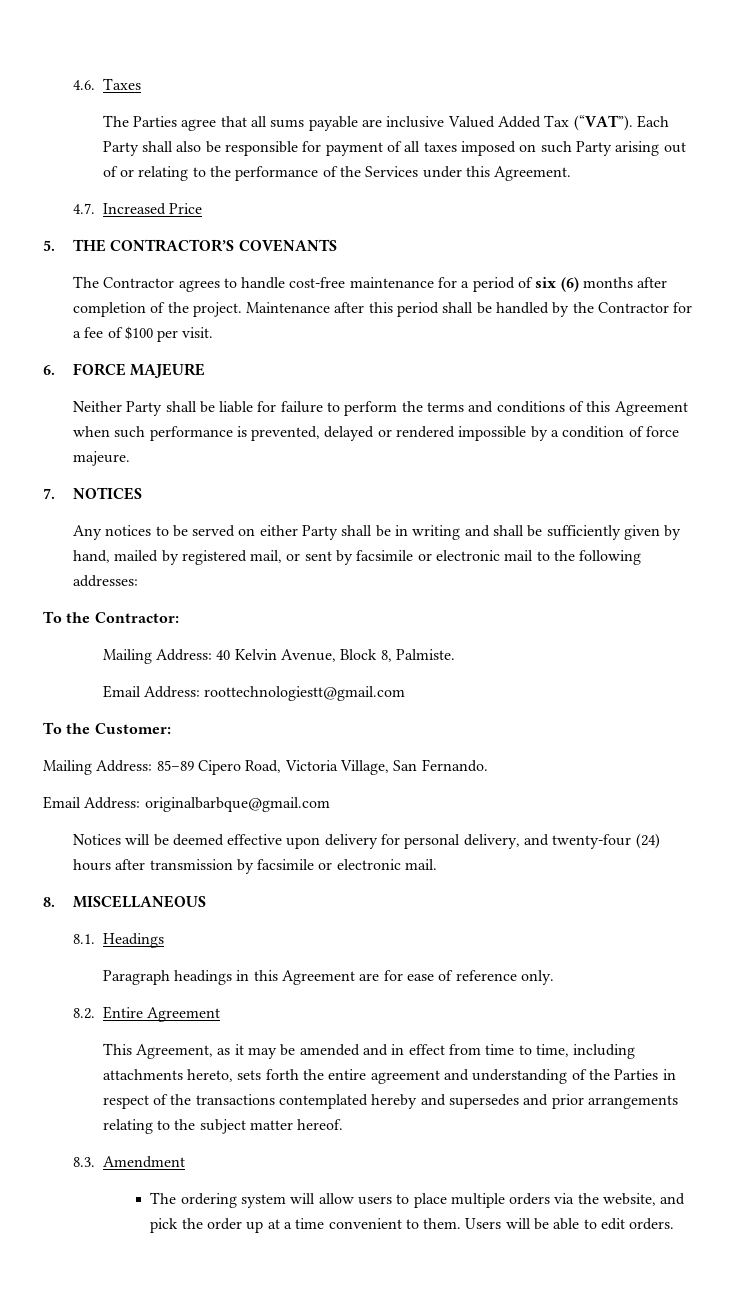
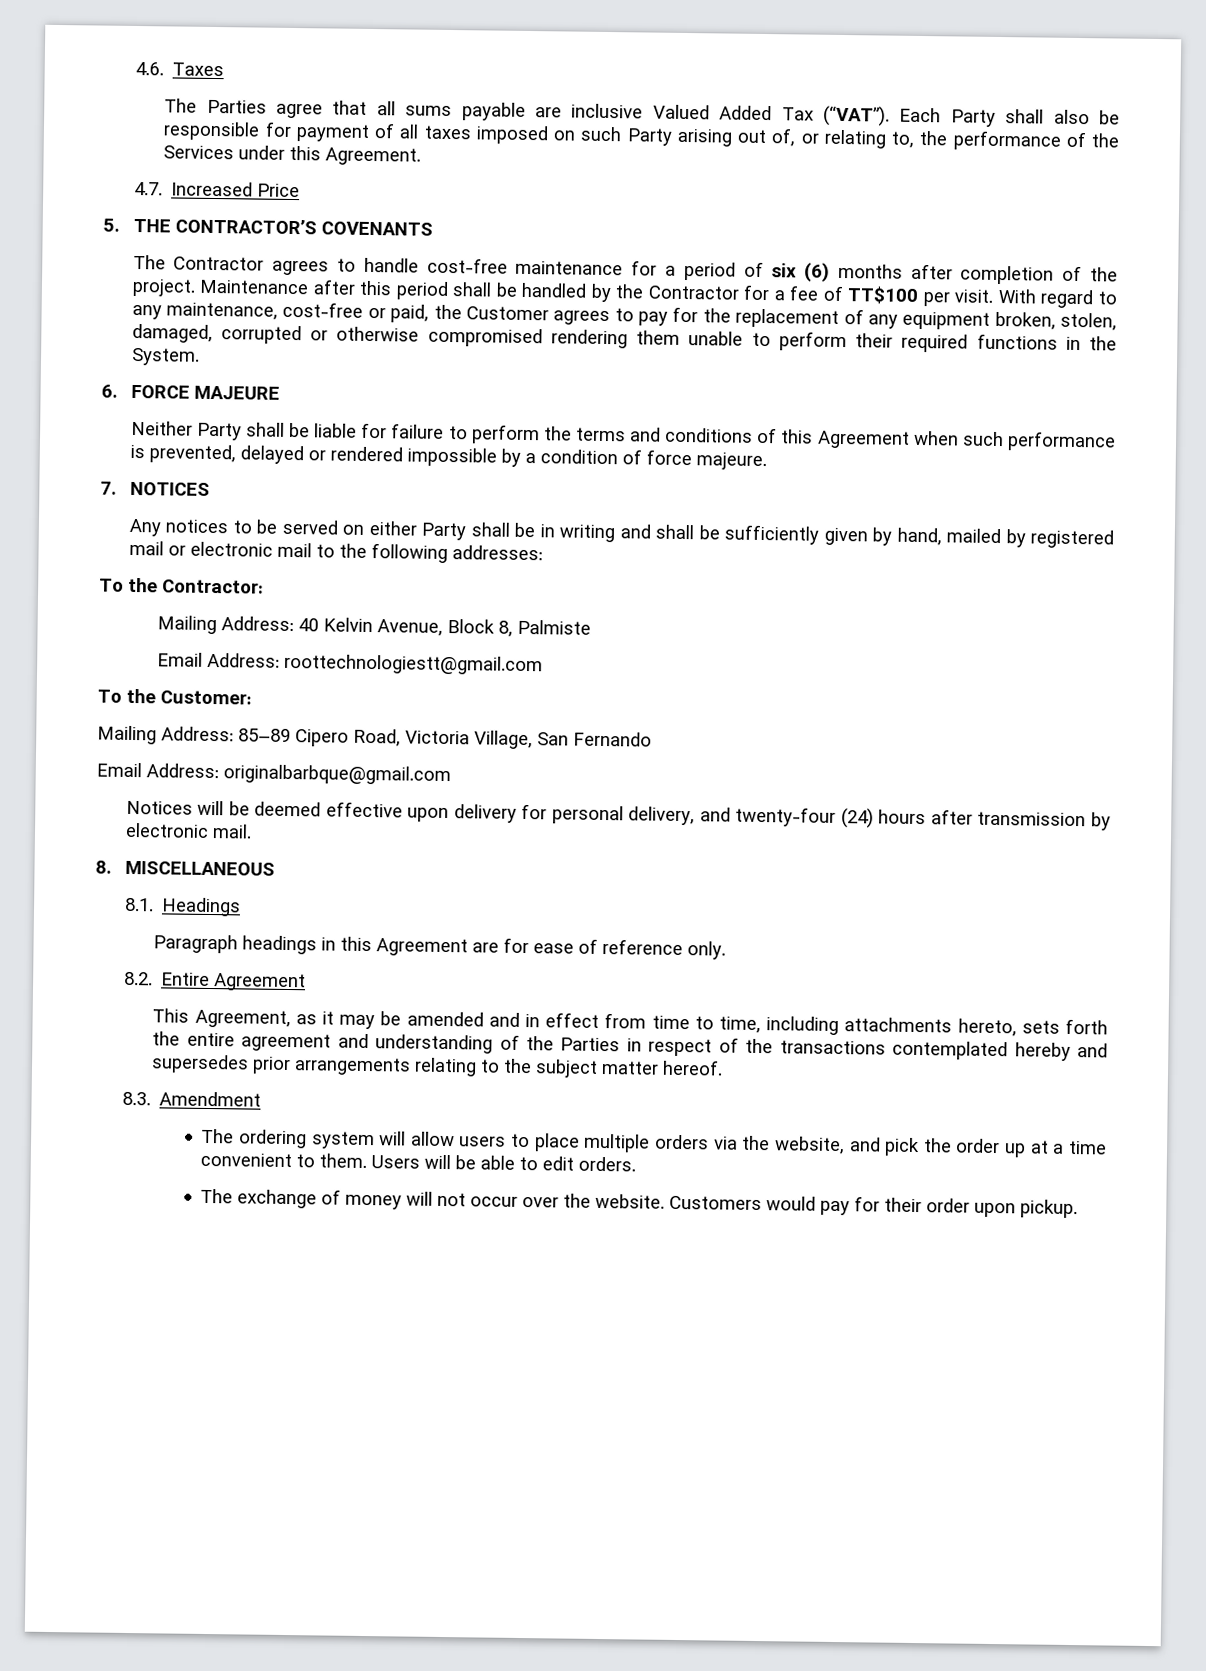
- Each Party shall also be responsible for payment of all taxes imposed on such Party arising out of or relating to the performance of the Services under this Agreement.
+ Each Party shall also be responsible for payment of all taxes imposed on such Party arising out of, or relating to, the performance of the Services under this Agreement.
- Maintenance after this period shall be handled by the Contractor for a fee of $100 per visit.
+ Maintenance after this period shall be handled by the Contractor for a fee of TT$100 per visit. With regard to any maintenance, cost-free or paid, the Customer agrees to pay for the replacement of any equipment broken, stolen, damaged, corrupted or otherwise compromised rendering them unable to perform their required functions in the System.
- Any notices to be served on either Party shall be in writing and shall be sufficiently given by hand, mailed by registered mail, or sent by facsimile or electronic mail to the following addresses:
+ Any notices to be served on either Party shall be in writing and shall be sufficiently given by hand, mailed by registered mail or electronic mail to the following addresses:
- Mailing Address: 40 Kelvin Avenue, Block 8, Palmiste.
+ Mailing Address: 40 Kelvin Avenue, Block 8, Palmiste
- Mailing Address: 85–89 Cipero Road, Victoria Village, San Fernando.
+ Mailing Address: 85–89 Cipero Road, Victoria Village, San Fernando
- Notices will be deemed effective upon delivery for personal delivery, and twenty-four (24) hours after transmission by facsimile or electronic mail.
+ Notices will be deemed effective upon delivery for personal delivery, and twenty-four (24) hours after transmission by electronic mail.
- This Agreement, as it may be amended and in effect from time to time, including attachments hereto, sets forth the entire agreement and understanding of the Parties in respect of the transactions contemplated hereby and supersedes and prior arrangements relating to the subject matter hereof.
+ This Agreement, as it may be amended and in effect from time to time, including attachments hereto, sets forth the entire agreement and understanding of the Parties in respect of the transactions contemplated hereby and supersedes prior arrangements relating to the subject matter hereof.
+ The exchange of money will not occur over the website. Customers would pay for their order upon pickup.

